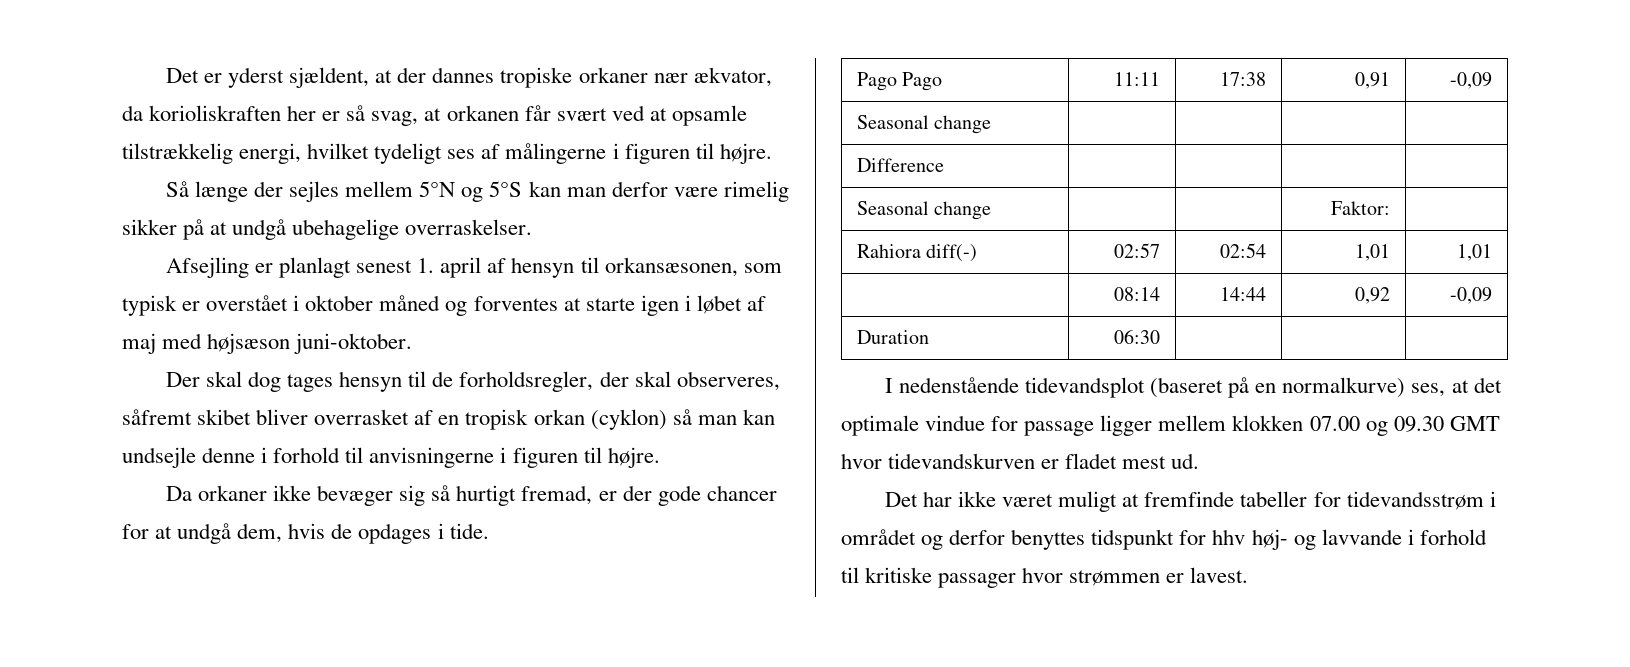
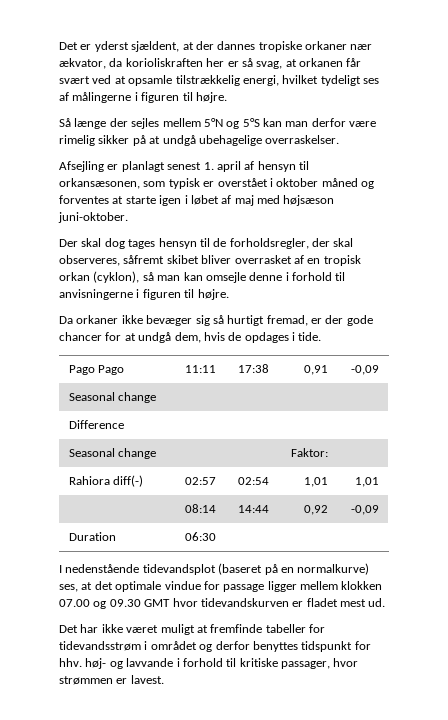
- Der skal dog tages hensyn til de forholdsregler, der skal observeres, såfremt skibet bliver overrasket af en tropisk orkan (cyklon) så man kan undsejle denne i forhold til anvisningerne i figuren til højre.
+ Der skal dog tages hensyn til de forholdsregler, der skal observeres, såfremt skibet bliver overrasket af en tropisk orkan (cyklon), så man kan omsejle denne i forhold til anvisningerne i figuren til højre.
- Det har ikke været muligt at fremfinde tabeller for tidevandsstrøm i området og derfor benyttes tidspunkt for hhv høj- og lavvande i forhold til kritiske passager hvor strømmen er lavest.
+ Det har ikke været muligt at fremfinde tabeller for tidevandsstrøm i området og derfor benyttes tidspunkt for hhv. høj- og lavvande i forhold til kritiske passager, hvor strømmen er lavest.

